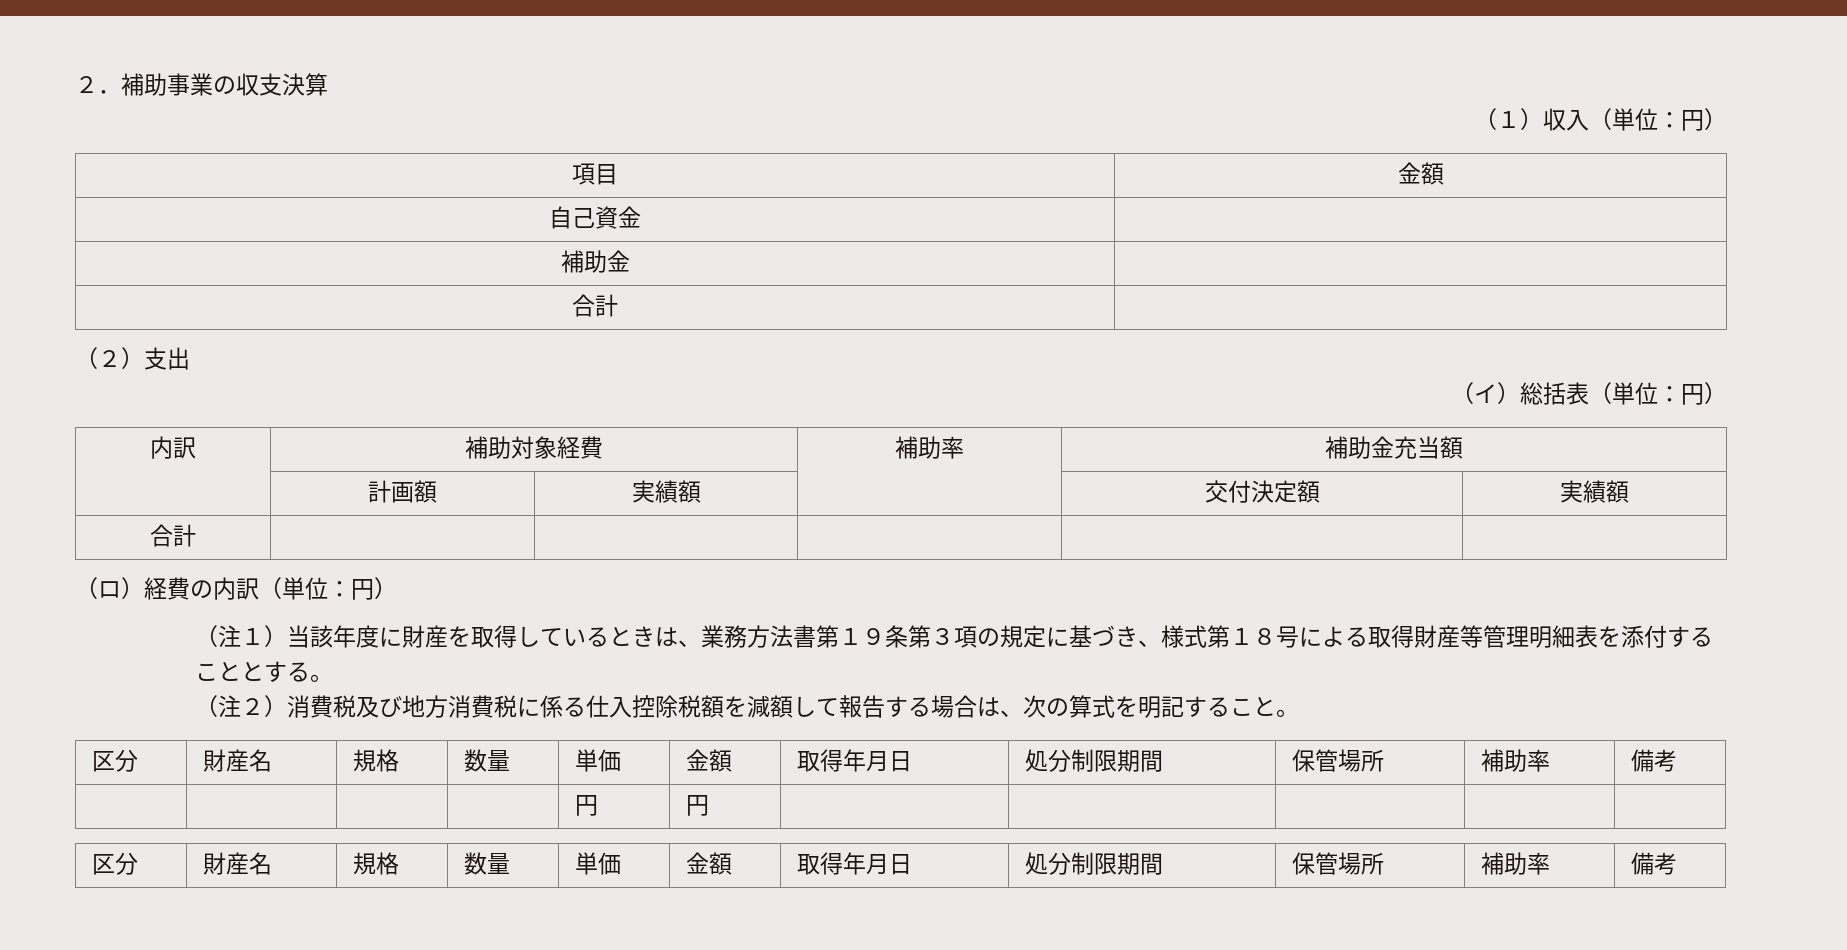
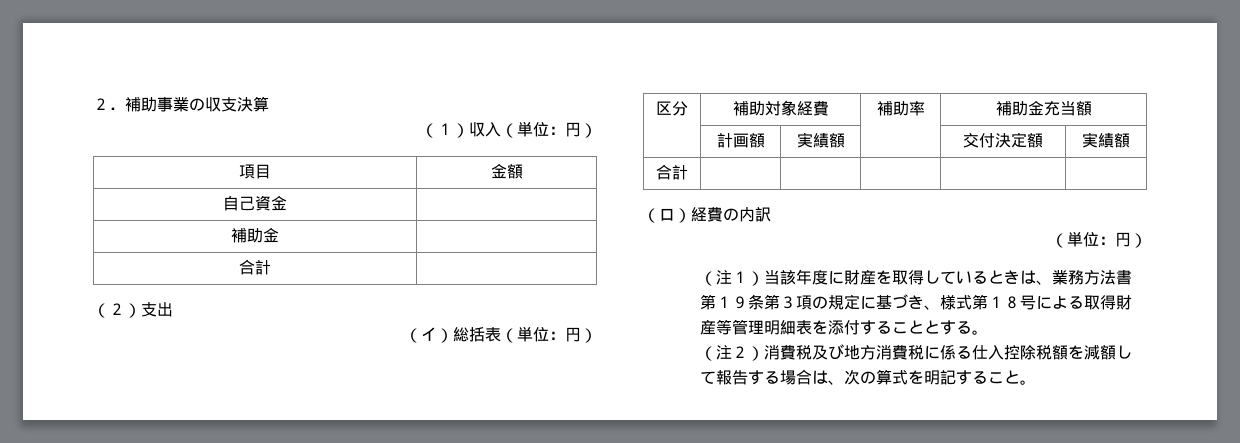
- 内訳 | 補助対象経費 | 補助率 | 補助金充当額
+ 区分 | 補助対象経費 | 補助率 | 補助金充当額
- （ロ）経費の内訳（単位：円）
+ （ロ）経費の内訳
+ （単位：円）
  （注２）消費税及び地方消費税に係る仕入控除税額を減額して報告する場合は、次の算式を明記すること。
- 区分 | 財産名 | 規格 | 数量 | 単価 | 金額 | 取得年月日 | 処分制限期間 | 保管場所 | 補助率 | 備考
- | | | | 円 | 円 | | | | |
- 区分 | 財産名 | 規格 | 数量 | 単価 | 金額 | 取得年月日 | 処分制限期間 | 保管場所 | 補助率 | 備考

